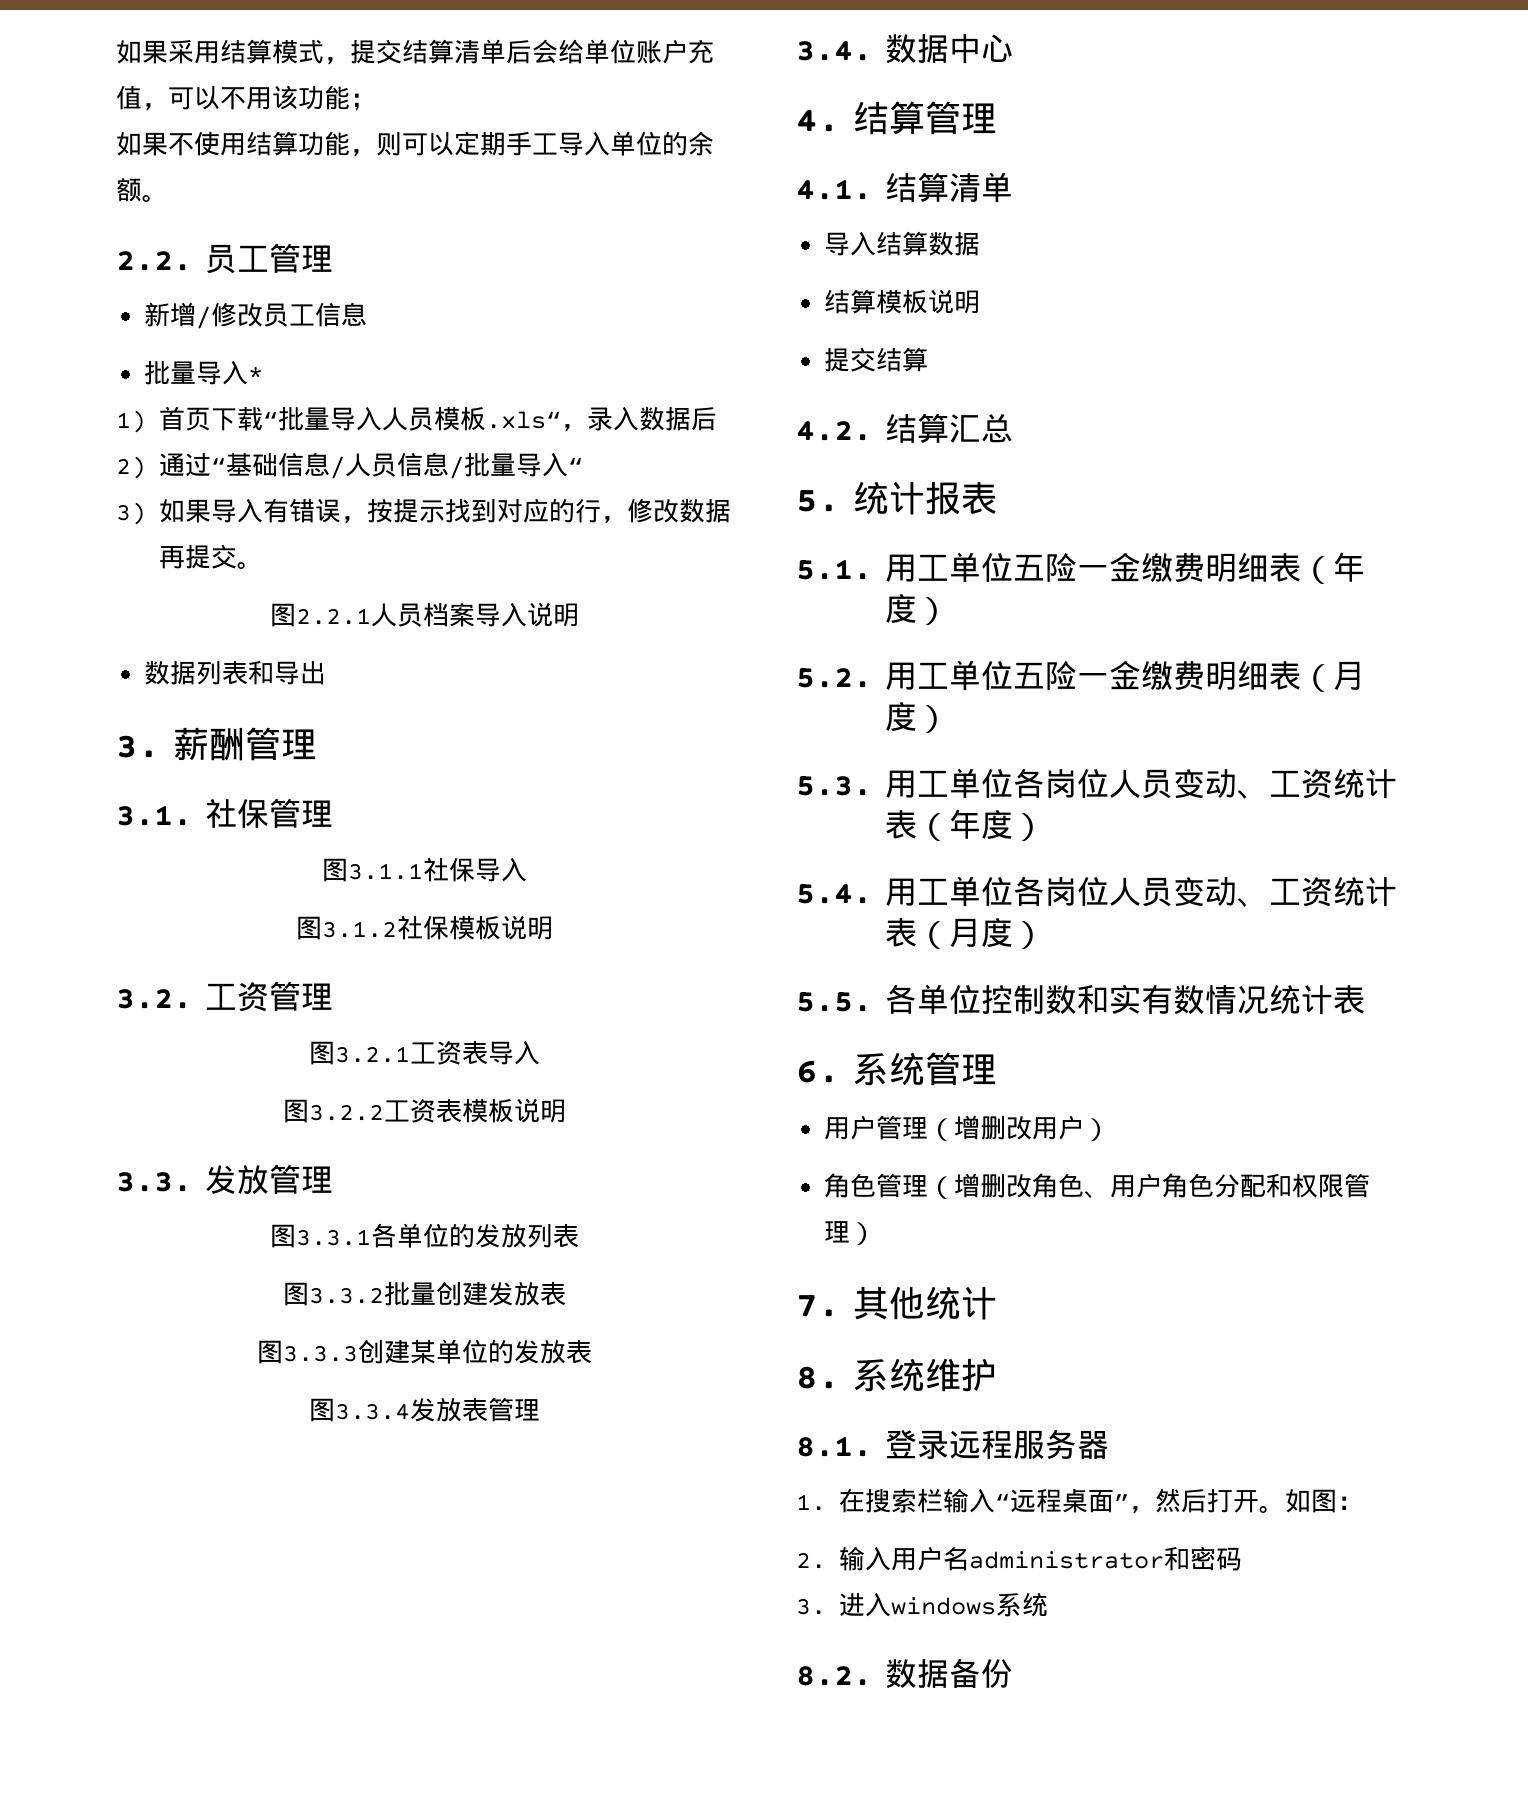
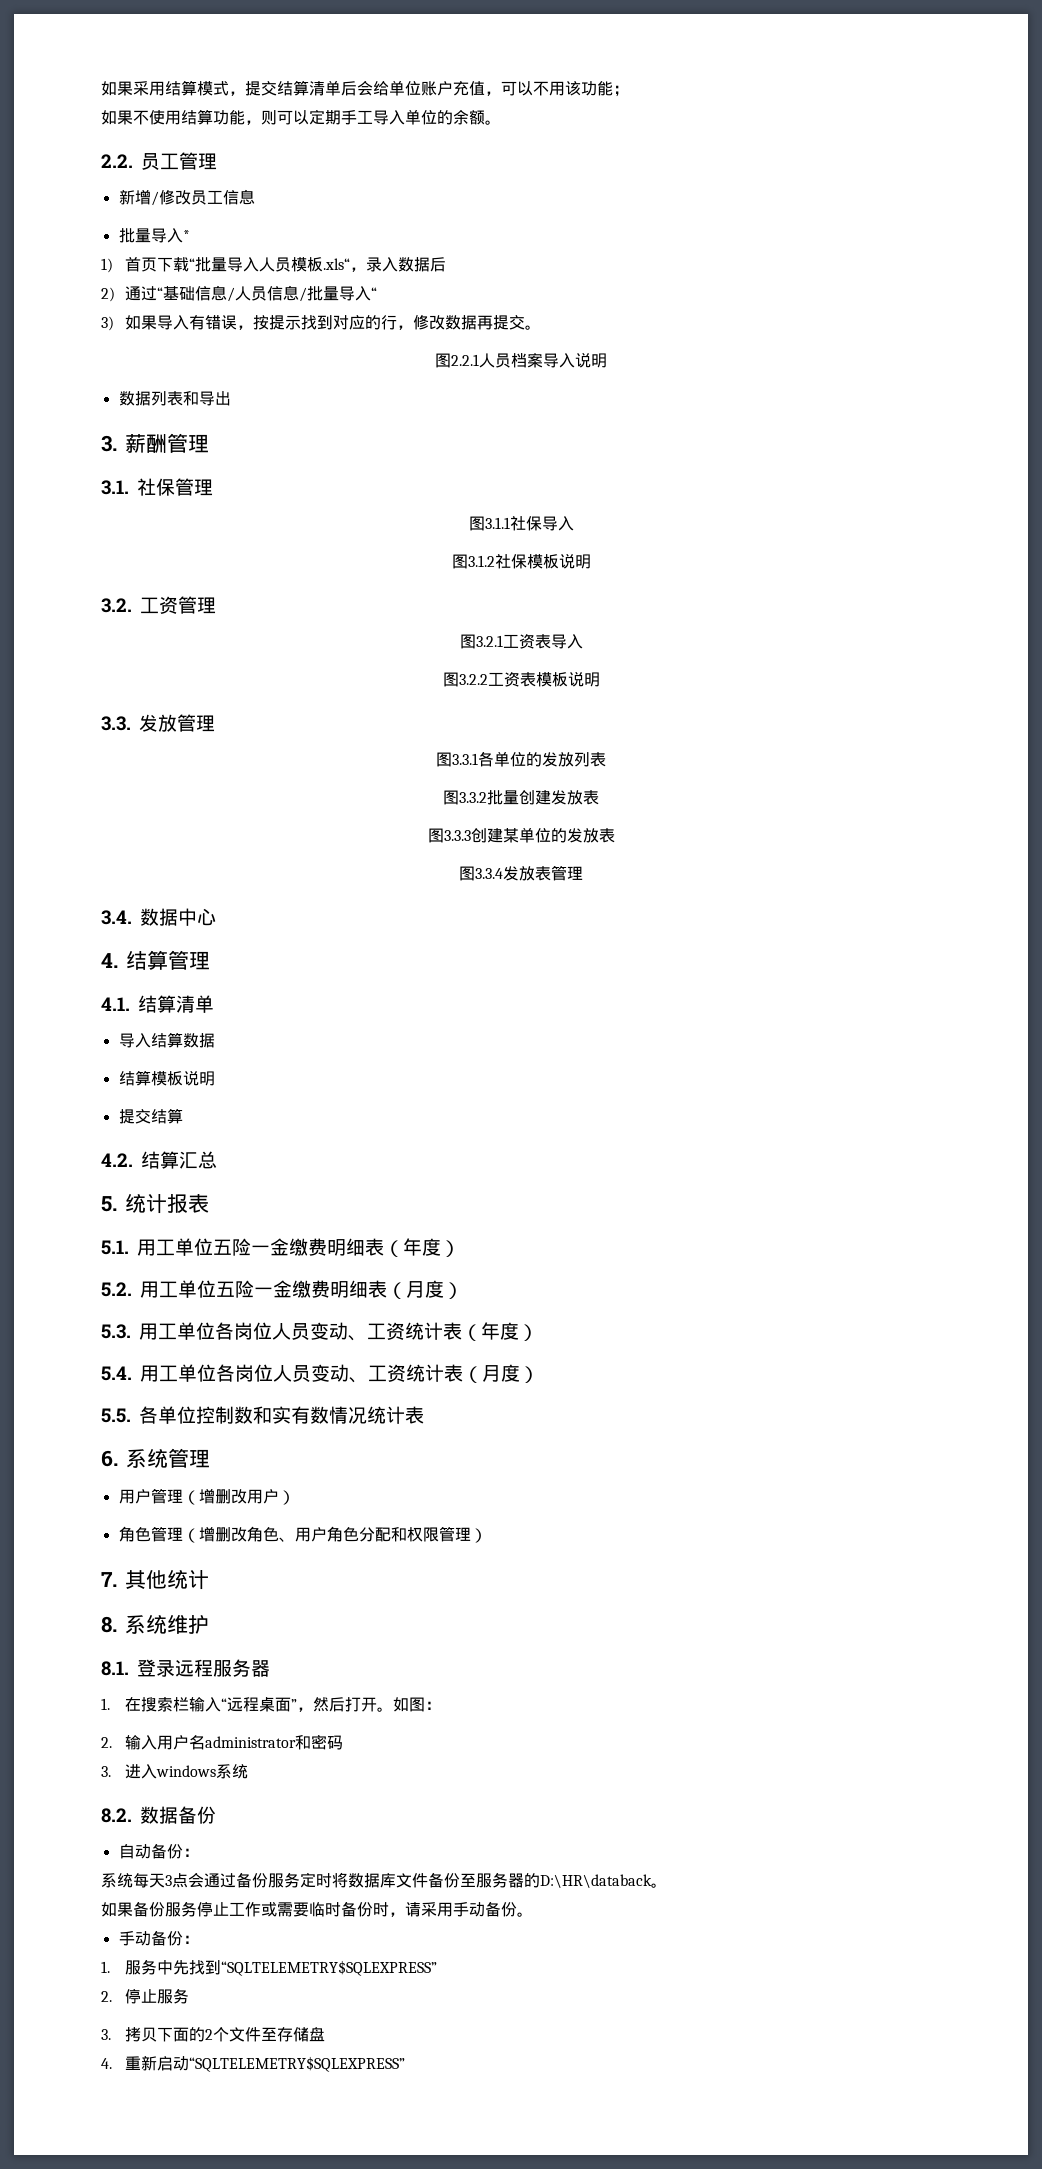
+ 自动备份：
+ 系统每天3点会通过备份服务定时将数据库文件备份至服务器的D:\HR\databack。
+ 如果备份服务停止工作或需要临时备份时，请采用手动备份。
+ 手动备份：
+ 1.服务中先找到“SQLTELEMETRY$SQLEXPRESS”
+ 2.停止服务
+ 3.拷贝下面的2个文件至存储盘
+ 4.重新启动“SQLTELEMETRY$SQLEXPRESS”

